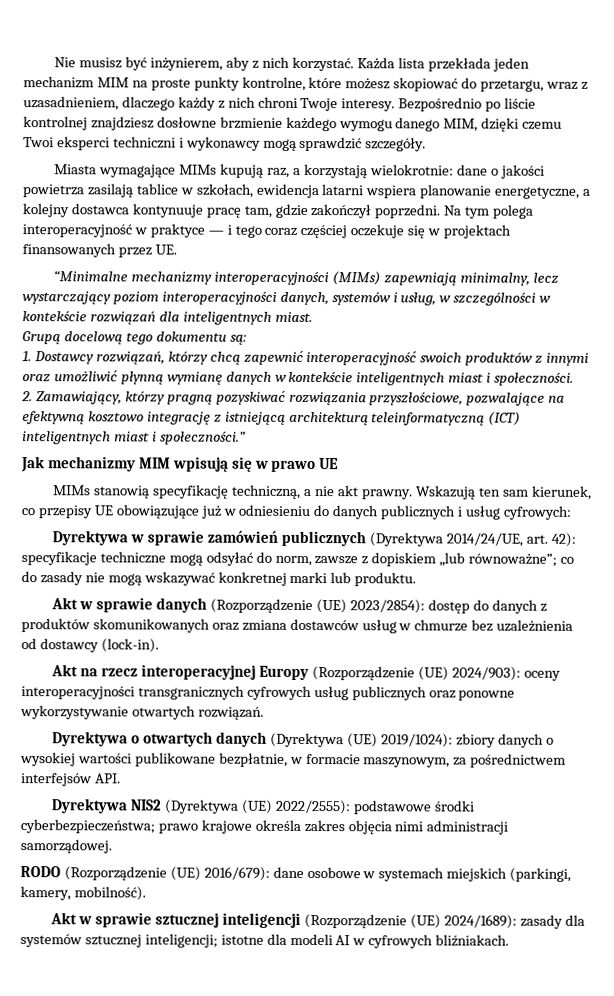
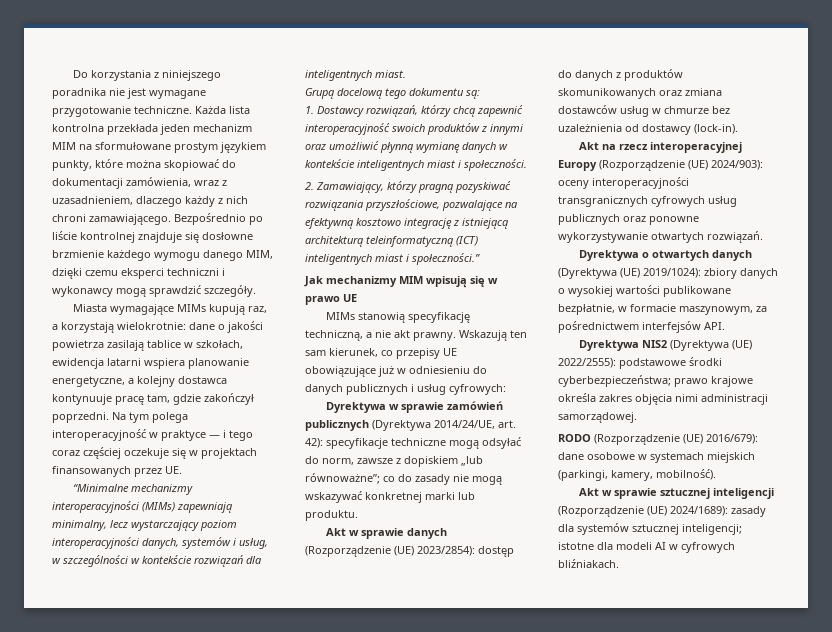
- Nie musisz być inżynierem, aby z nich korzystać.
+ Do korzystania z niniejszego poradnika nie jest wymagane przygotowanie techniczne.
- Każda lista przekłada jeden mechanizm MIM na proste punkty kontrolne, które możesz skopiować do przetargu, wraz z uzasadnieniem, dlaczego każdy z nich chroni Twoje interesy.
+ Każda lista kontrolna przekłada jeden mechanizm MIM na sformułowane prostym językiem punkty, które można skopiować do dokumentacji zamówienia, wraz z uzasadnieniem, dlaczego każdy z nich chroni zamawiającego.
- Bezpośrednio po liście kontrolnej znajdziesz dosłowne brzmienie każdego wymogu danego MIM, dzięki czemu Twoi eksperci techniczni i wykonawcy mogą sprawdzić szczegóły.
+ Bezpośrednio po liście kontrolnej znajduje się dosłowne brzmienie każdego wymogu danego MIM, dzięki czemu eksperci techniczni i wykonawcy mogą sprawdzić szczegóły.

